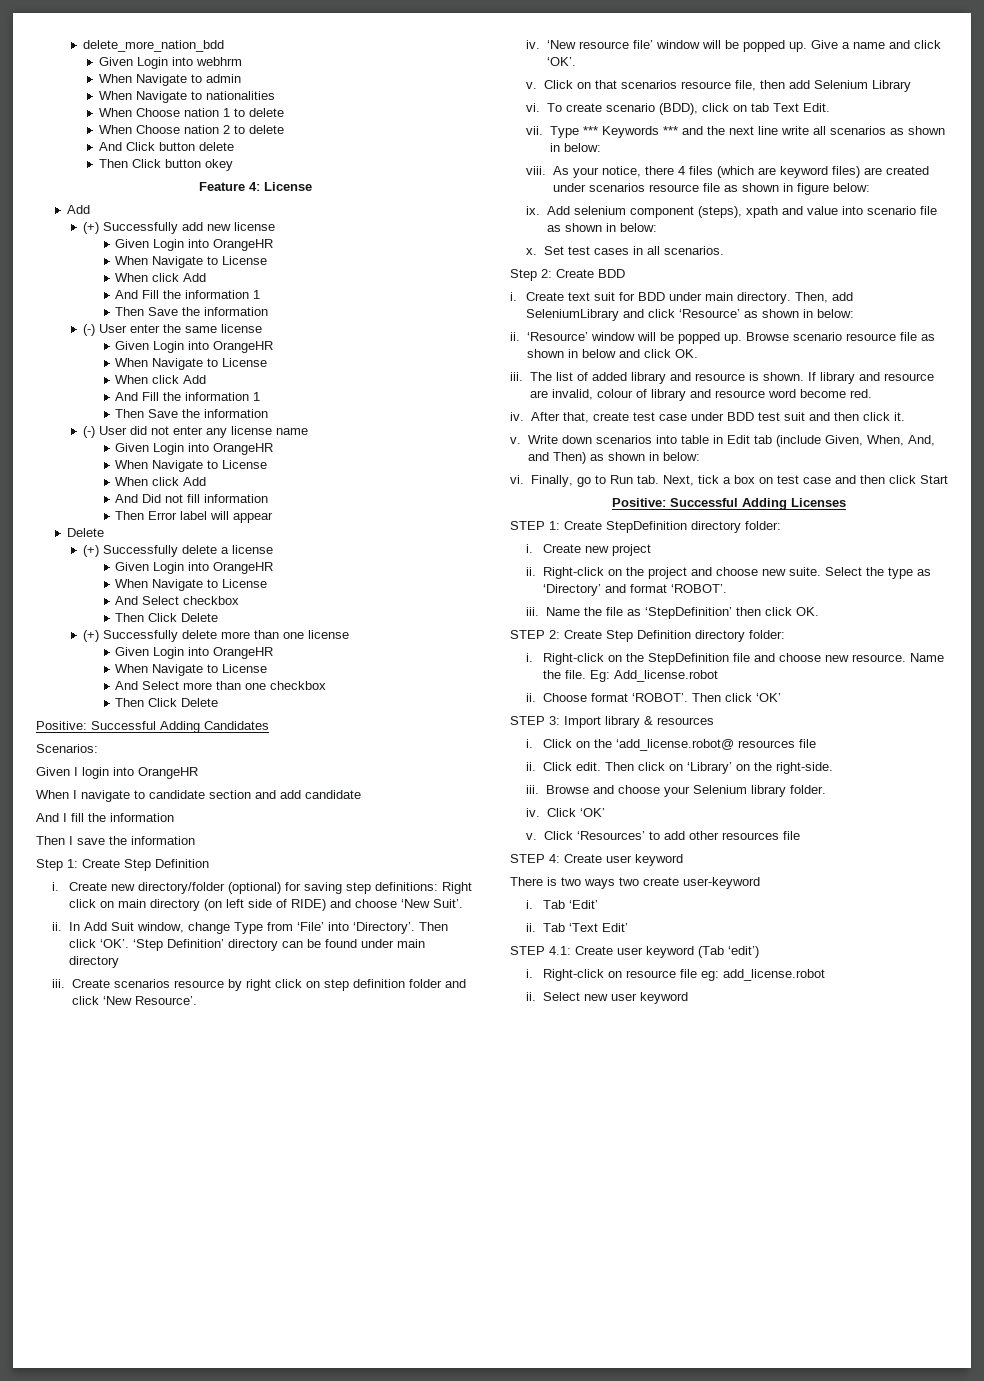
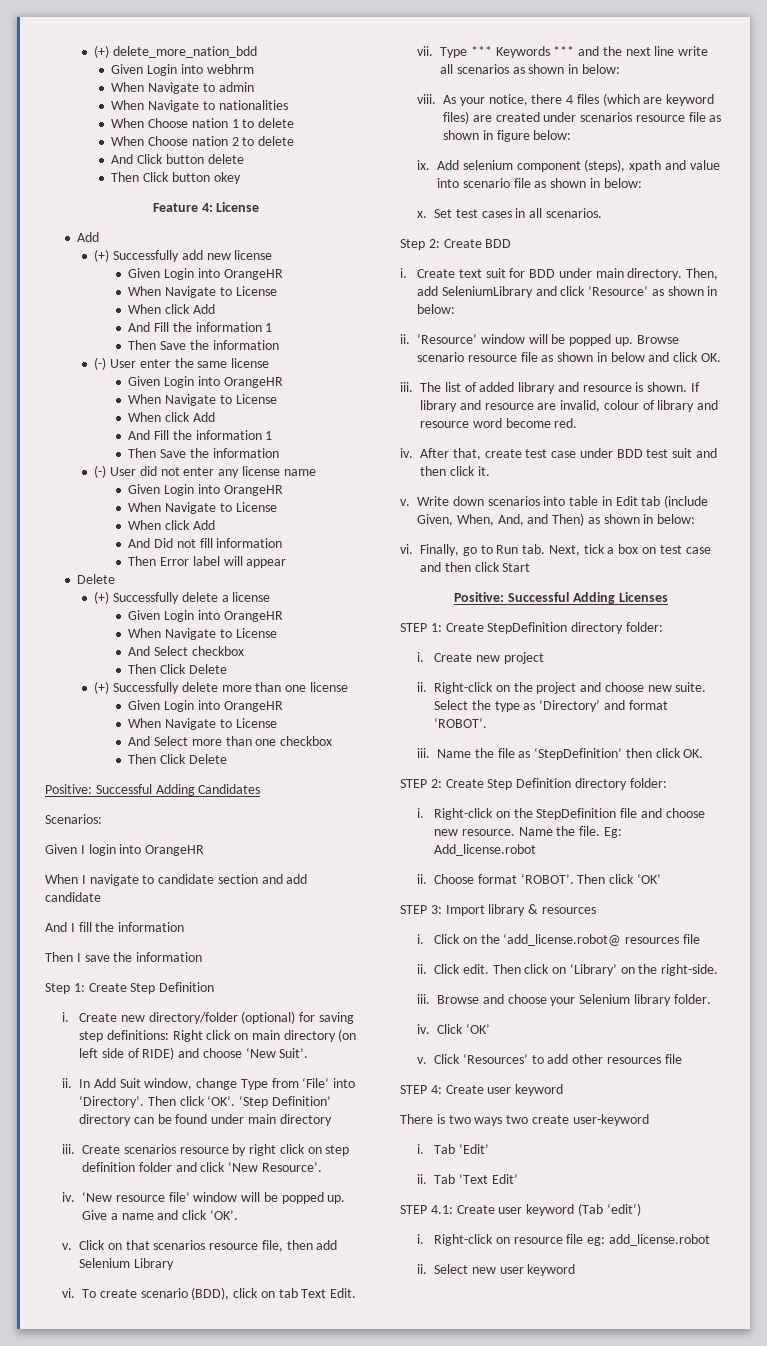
- delete_more_nation_bdd
+ (+) delete_more_nation_bdd

